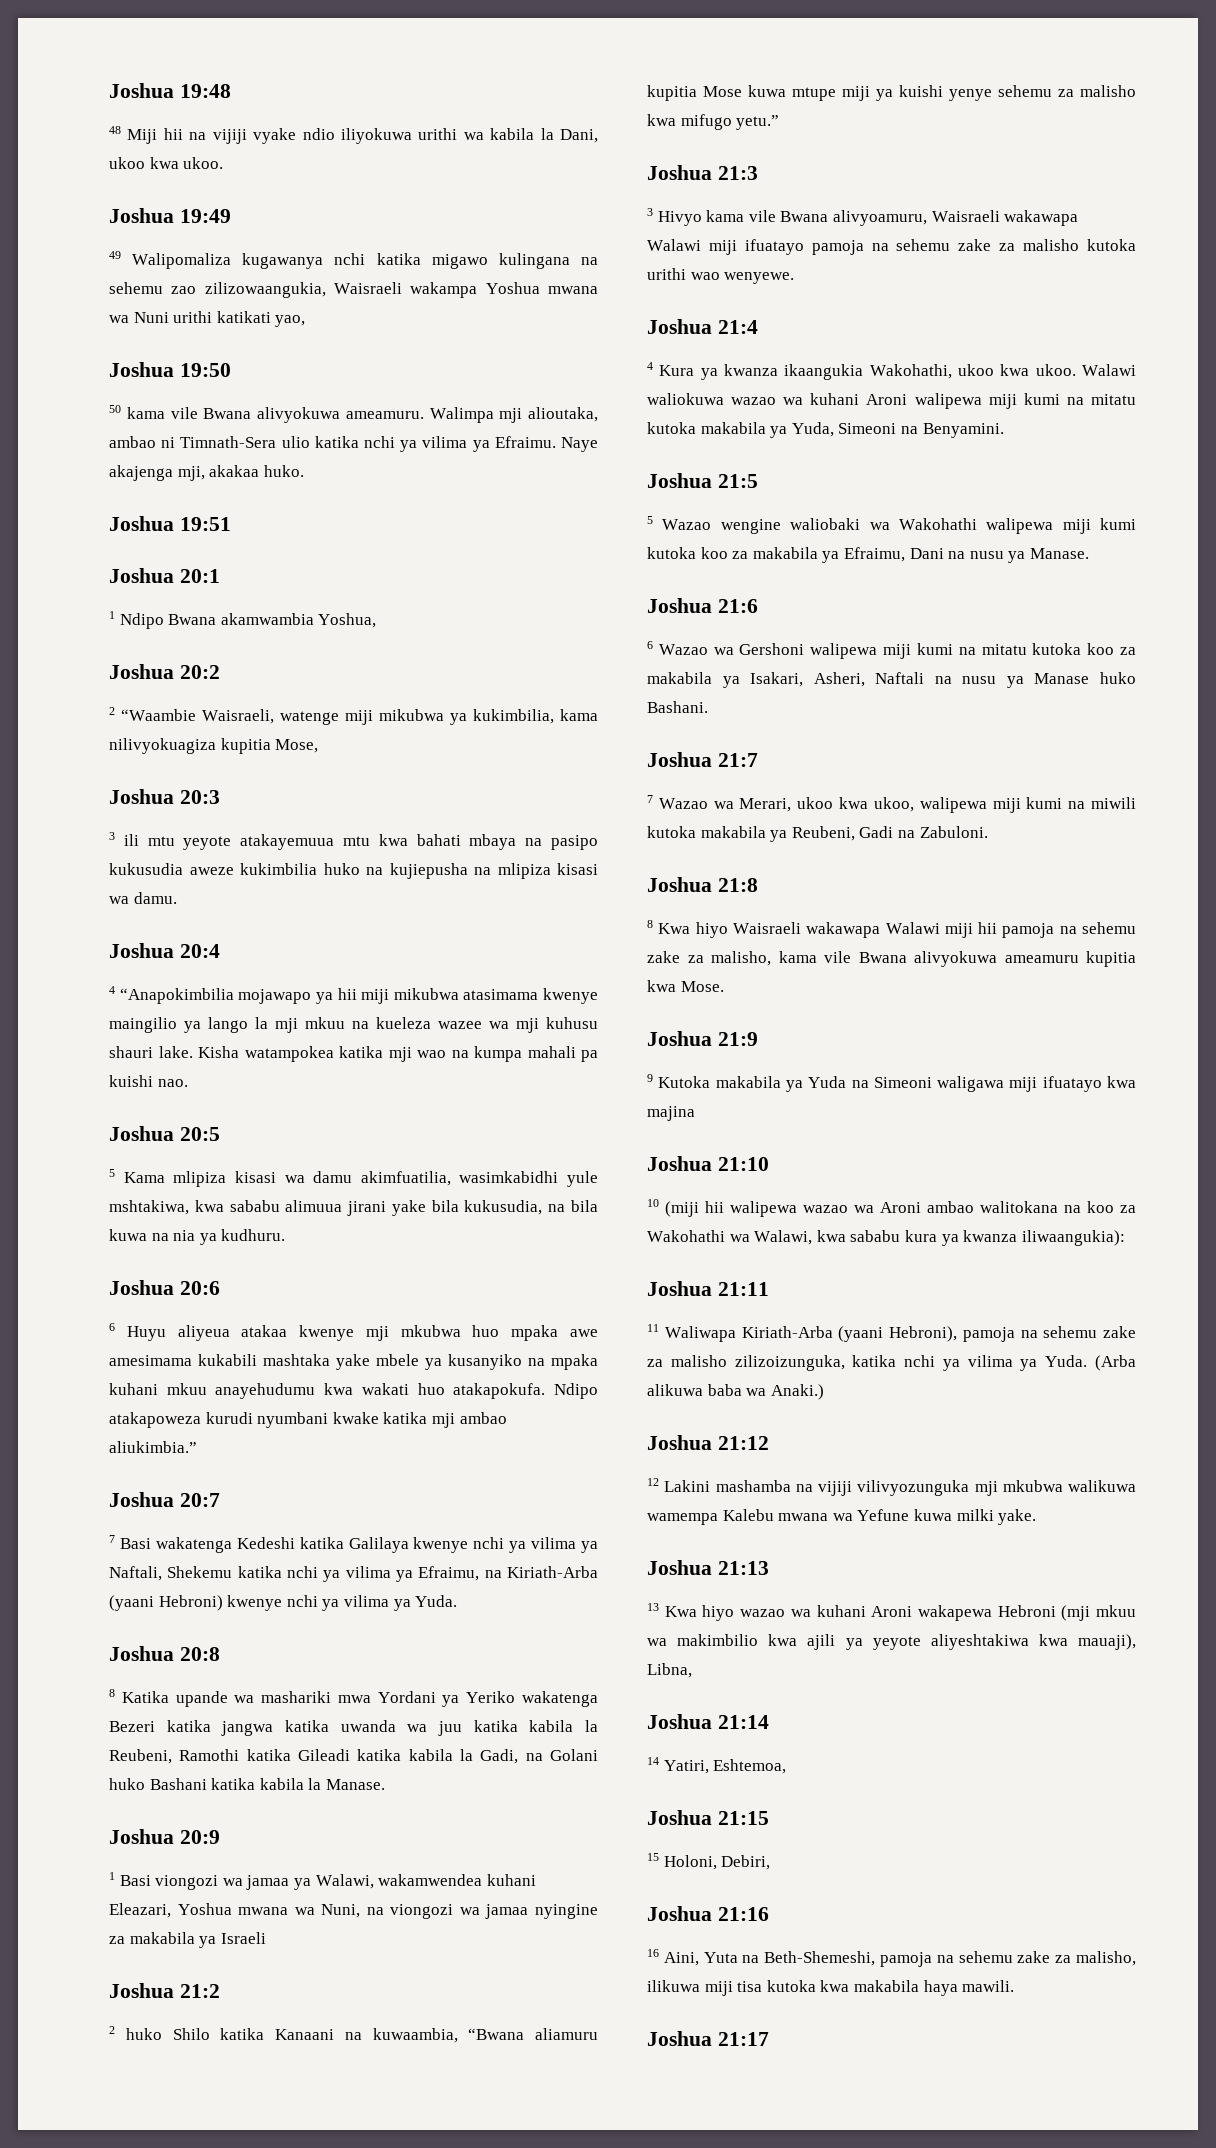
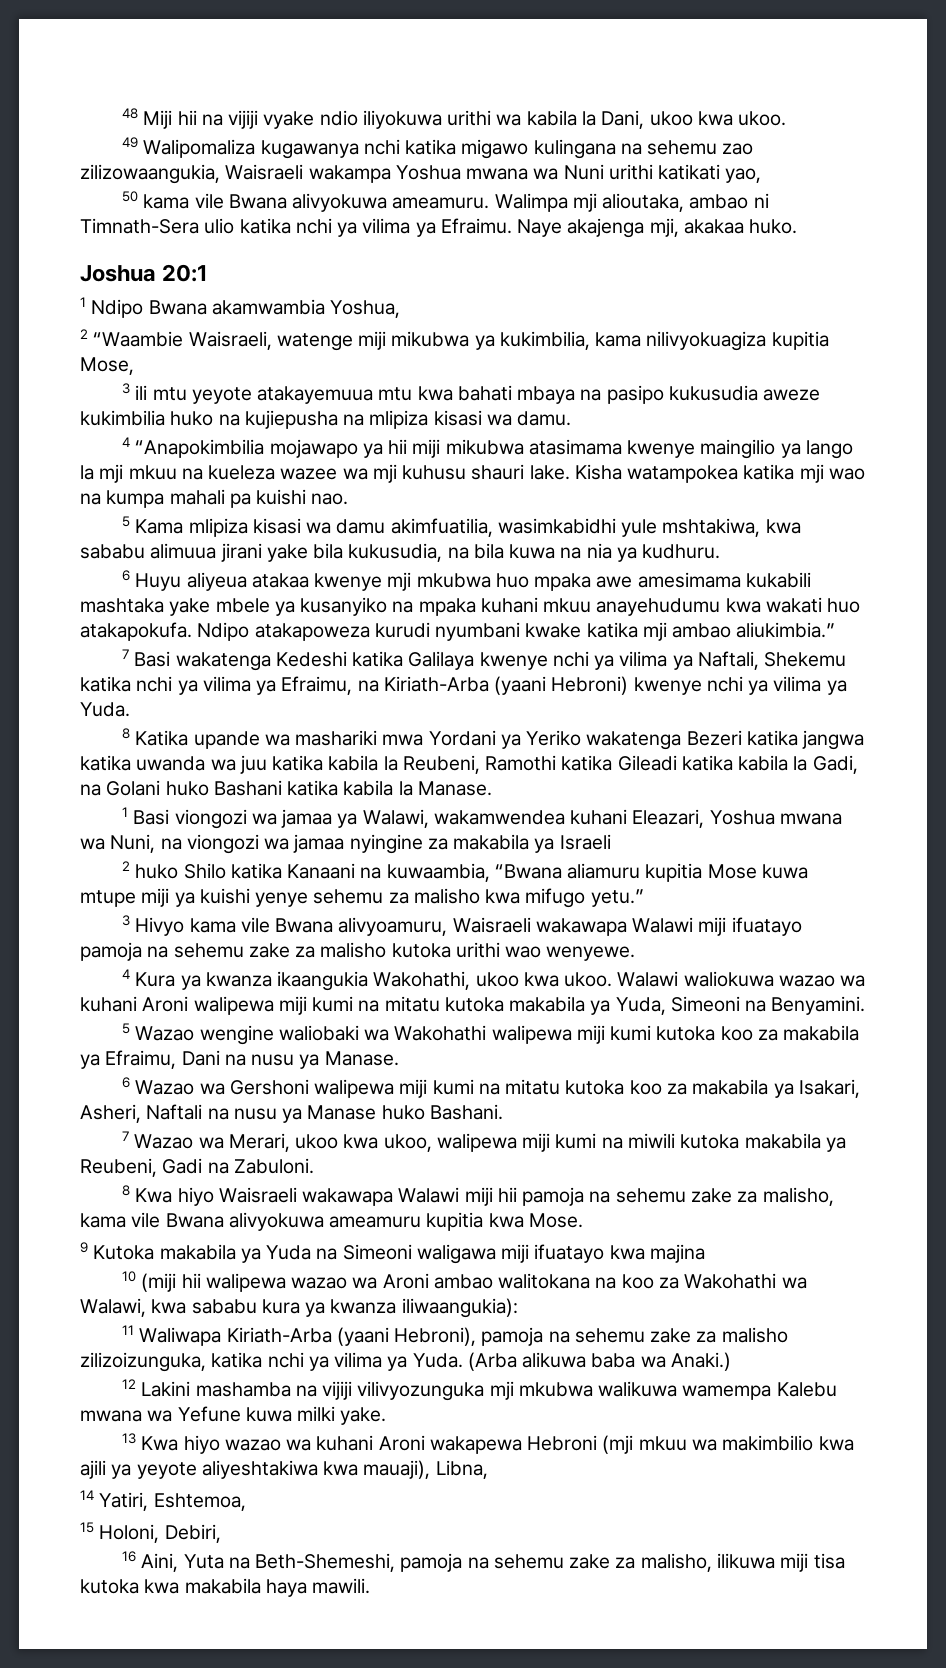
- Joshua 19:48
- Joshua 19:49
- Joshua 19:50
- Joshua 19:51
- Joshua 20:2
- Joshua 20:3
- Joshua 20:4
- Joshua 20:5
- Joshua 20:6
- Joshua 20:7
- Joshua 20:8
- Joshua 20:9
- Joshua 21:2
- Joshua 21:3
- Joshua 21:4
- Joshua 21:5
- Joshua 21:6
- Joshua 21:7
- Joshua 21:8
- Joshua 21:9
- Joshua 21:10
- Joshua 21:11
- Joshua 21:12
- Joshua 21:13
- Joshua 21:14
- Joshua 21:15
- Joshua 21:16
- Joshua 21:17

